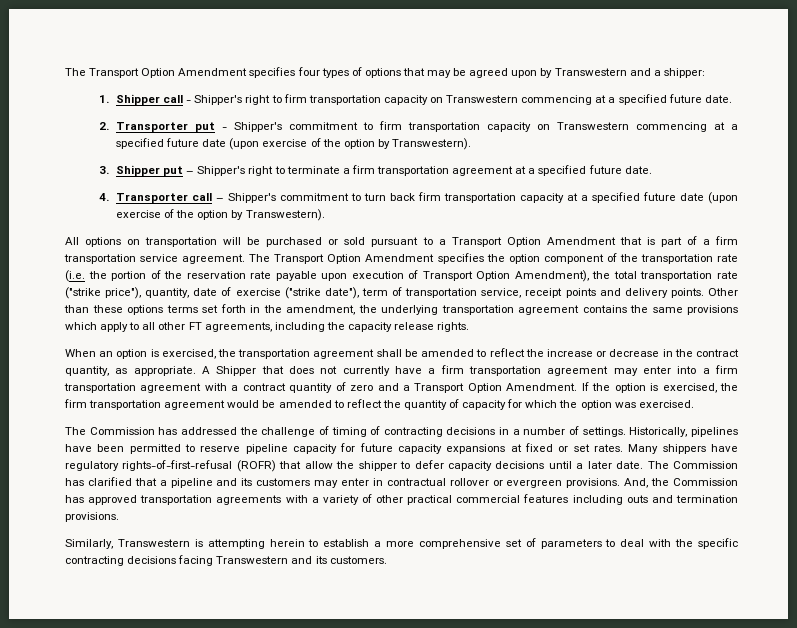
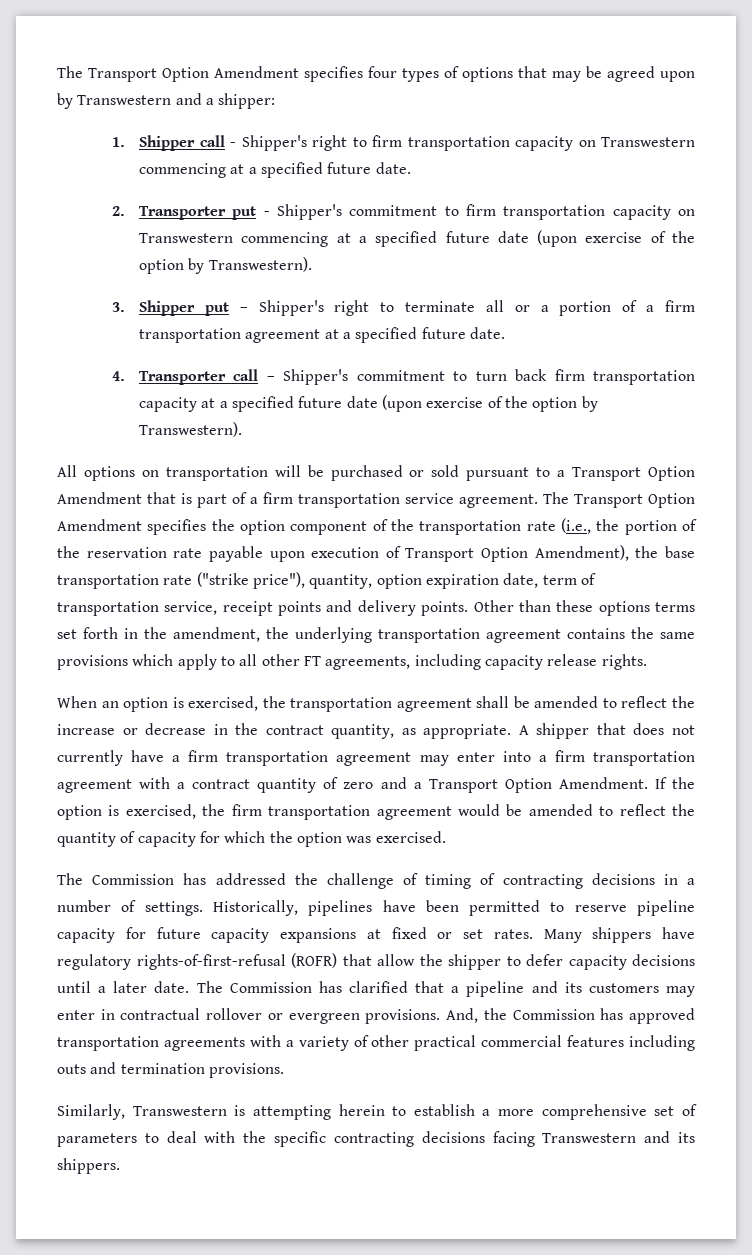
- 3. Shipper put – Shipper's right to terminate a firm transportation agreement at a specified future date.
+ 3. Shipper put – Shipper's right to terminate all or a portion of a firm transportation agreement at a specified future date.
- The Transport Option Amendment specifies the option component of the transportation rate (i.e. the portion of the reservation rate payable upon execution of Transport Option Amendment), the total transportation rate ("strike price"), quantity, date of exercise ("strike date"), term of transportation service, receipt points and delivery points.
+ The Transport Option Amendment specifies the option component of the transportation rate (i.e., the portion of the reservation rate payable upon execution of Transport Option Amendment), the base transportation rate ("strike price"), quantity, option expiration date, term of transportation service, receipt points and delivery points.
- Other than these options terms set forth in the amendment, the underlying transportation agreement contains the same provisions which apply to all other FT agreements, including the capacity release rights.
+ Other than these options terms set forth in the amendment, the underlying transportation agreement contains the same provisions which apply to all other FT agreements, including capacity release rights.
- A Shipper that does not currently have a firm transportation agreement may enter into a firm transportation agreement with a contract quantity of zero and a Transport Option Amendment.
+ A shipper that does not currently have a firm transportation agreement may enter into a firm transportation agreement with a contract quantity of zero and a Transport Option Amendment.
- Similarly, Transwestern is attempting herein to establish a more comprehensive set of parameters to deal with the specific contracting decisions facing Transwestern and its customers.
+ Similarly, Transwestern is attempting herein to establish a more comprehensive set of parameters to deal with the specific contracting decisions facing Transwestern and its shippers.

